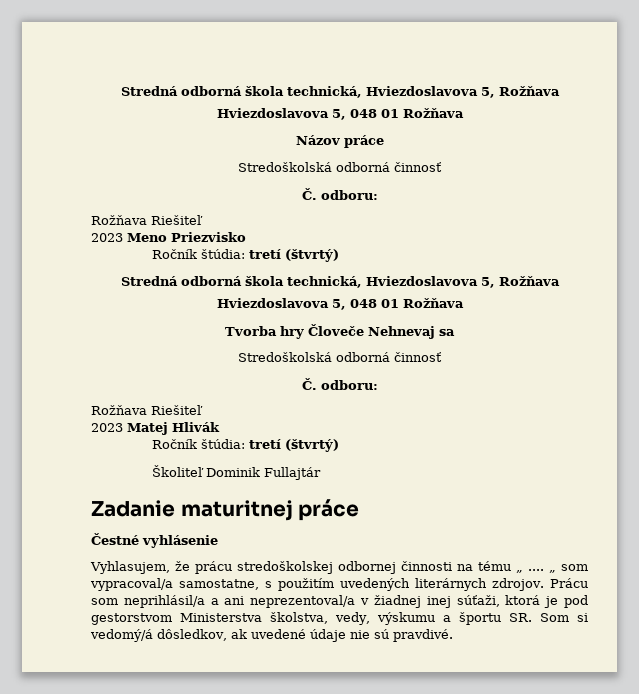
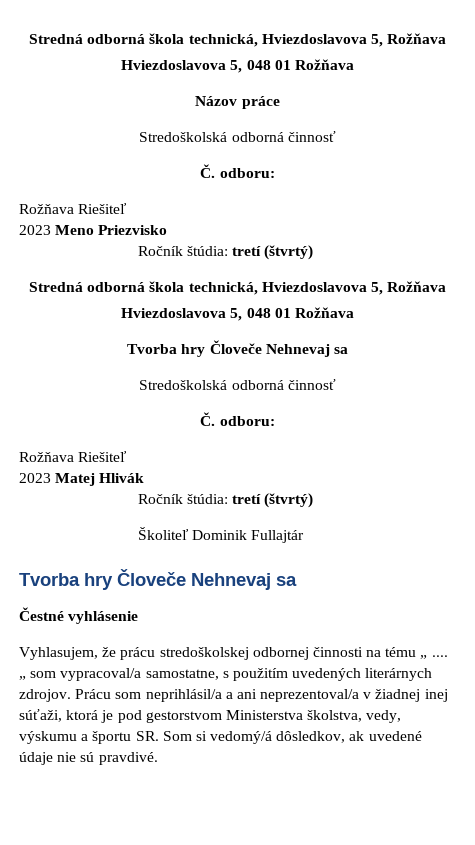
  Školiteľ Dominik Fullajtár
- Zadanie maturitnej práce
+ Tvorba hry Človeče Nehnevaj sa

